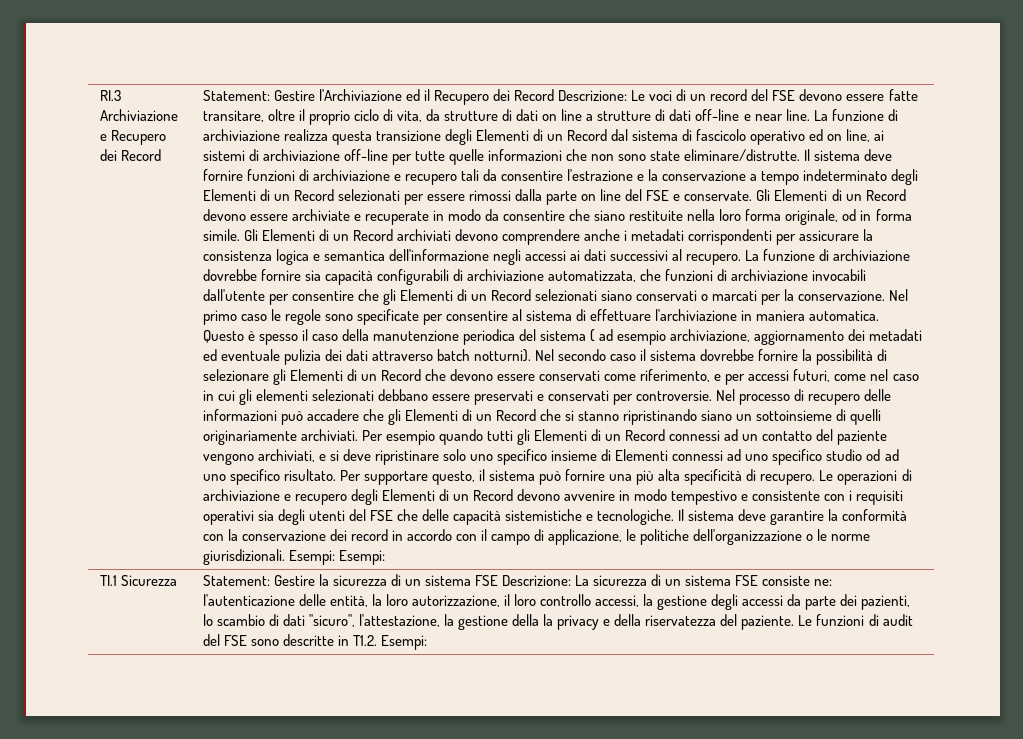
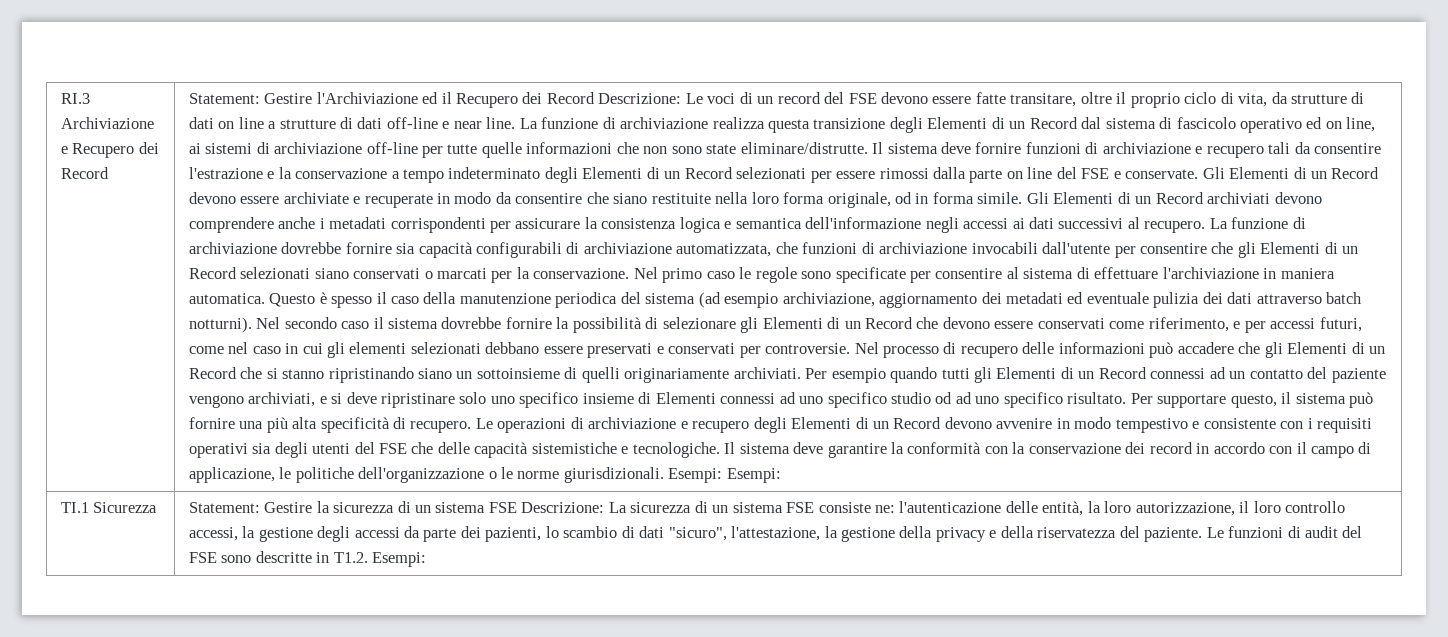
- Questo è spesso il caso della manutenzione periodica del sistema ( ad esempio archiviazione, aggiornamento dei metadati ed eventuale pulizia dei dati attraverso batch notturni).
+ Questo è spesso il caso della manutenzione periodica del sistema (ad esempio archiviazione, aggiornamento dei metadati ed eventuale pulizia dei dati attraverso batch notturni).
- Statement: Gestire la sicurezza di un sistema FSE Descrizione: La sicurezza di un sistema FSE consiste ne: l'autenticazione delle entità, la loro autorizzazione, il loro controllo accessi, la gestione degli accessi da parte dei pazienti, lo scambio di dati "sicuro", l'attestazione, la gestione della la privacy e della riservatezza del paziente.
+ Statement: Gestire la sicurezza di un sistema FSE Descrizione: La sicurezza di un sistema FSE consiste ne: l'autenticazione delle entità, la loro autorizzazione, il loro controllo accessi, la gestione degli accessi da parte dei pazienti, lo scambio di dati "sicuro", l'attestazione, la gestione della privacy e della riservatezza del paziente.

